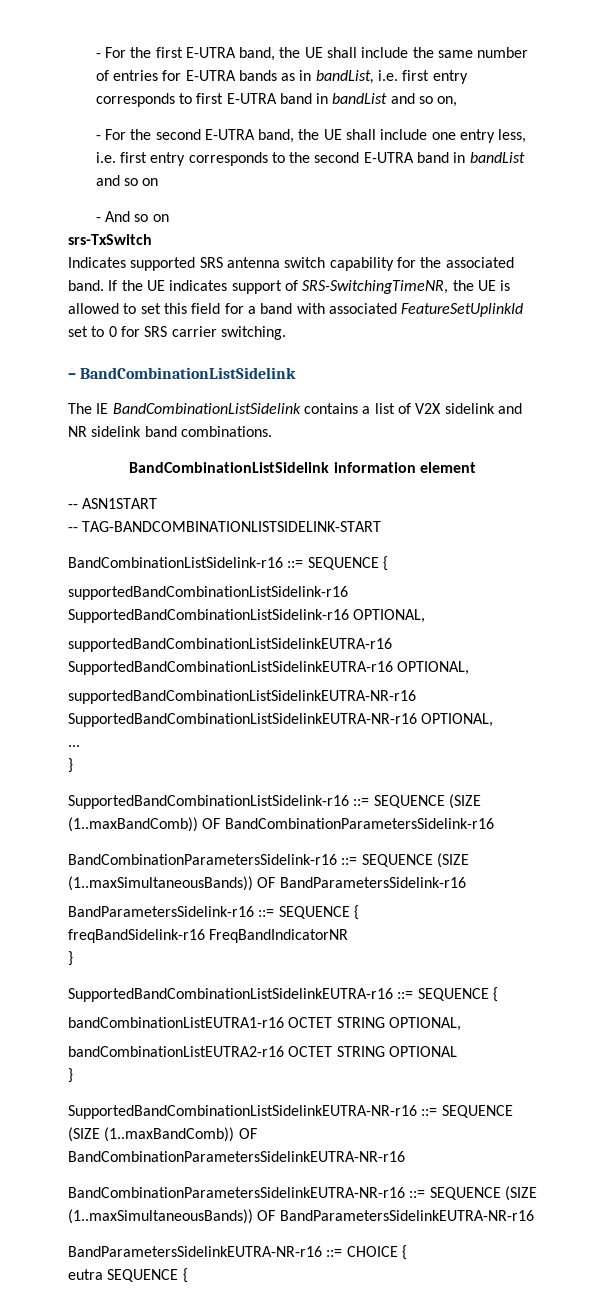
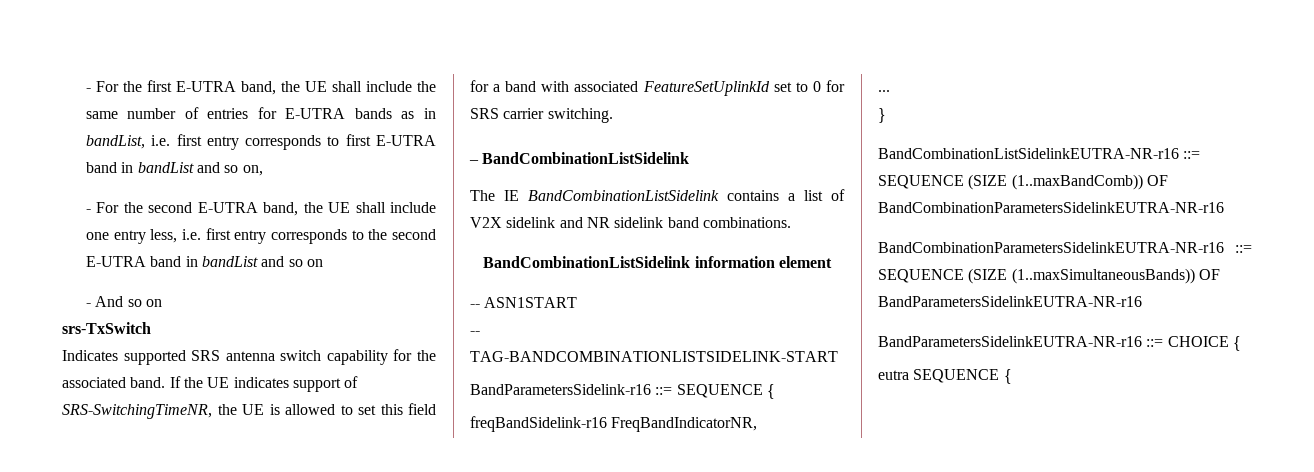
- BandCombinationListSidelink-r16 ::= SEQUENCE {
- supportedBandCombinationListSidelink-r16 SupportedBandCombinationListSidelink-r16 OPTIONAL,
- supportedBandCombinationListSidelinkEUTRA-r16 SupportedBandCombinationListSidelinkEUTRA-r16 OPTIONAL,
- supportedBandCombinationListSidelinkEUTRA-NR-r16 SupportedBandCombinationListSidelinkEUTRA-NR-r16 OPTIONAL,
- ...
- }
- SupportedBandCombinationListSidelink-r16 ::= SEQUENCE (SIZE (1..maxBandComb)) OF BandCombinationParametersSidelink-r16
- BandCombinationParametersSidelink-r16 ::= SEQUENCE (SIZE (1..maxSimultaneousBands)) OF BandParametersSidelink-r16
- freqBandSidelink-r16 FreqBandIndicatorNR
+ freqBandSidelink-r16 FreqBandIndicatorNR,
+ ...
  }
- SupportedBandCombinationListSidelinkEUTRA-r16 ::= SEQUENCE {
- bandCombinationListEUTRA1-r16 OCTET STRING OPTIONAL,
- bandCombinationListEUTRA2-r16 OCTET STRING OPTIONAL
- }
- SupportedBandCombinationListSidelinkEUTRA-NR-r16 ::= SEQUENCE (SIZE (1..maxBandComb)) OF BandCombinationParametersSidelinkEUTRA-NR-r16
+ BandCombinationListSidelinkEUTRA-NR-r16 ::= SEQUENCE (SIZE (1..maxBandComb)) OF BandCombinationParametersSidelinkEUTRA-NR-r16

